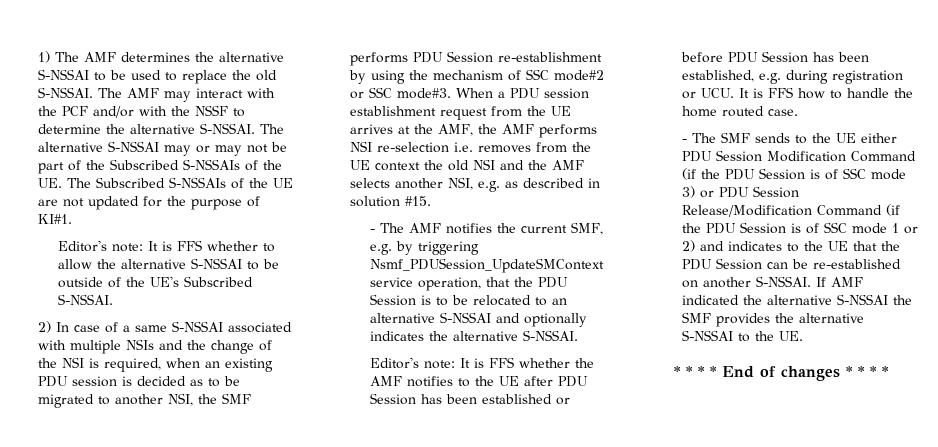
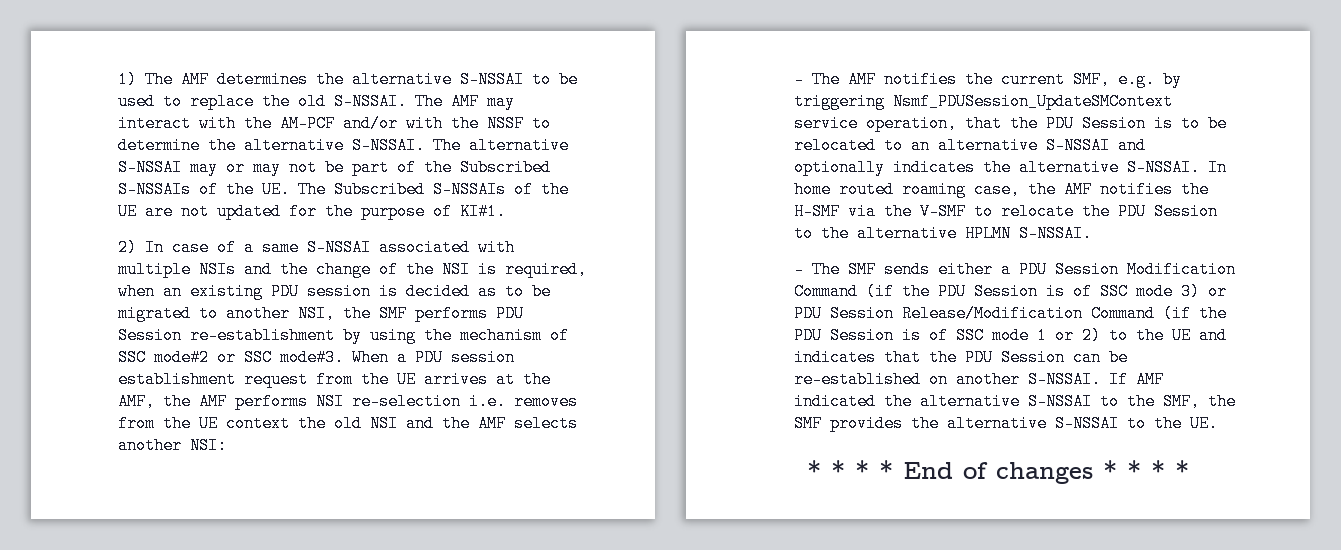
- The AMF may interact with the PCF and/or with the NSSF to determine the alternative S-NSSAI.
+ The AMF may interact with the AM-PCF and/or with the NSSF to determine the alternative S-NSSAI.
- Editor's note: It is FFS whether to allow the alternative S-NSSAI to be outside of the UE's Subscribed S-NSSAI.
- When a PDU session establishment request from the UE arrives at the AMF, the AMF performs NSI re-selection i.e. removes from the UE context the old NSI and the AMF selects another NSI, e.g. as described in solution #15.
+ When a PDU session establishment request from the UE arrives at the AMF, the AMF performs NSI re-selection i.e. removes from the UE context the old NSI and the AMF selects another NSI:
- - The AMF notifies the current SMF, e.g. by triggering Nsmf_PDUSession_UpdateSMContext service operation, that the PDU Session is to be relocated to an alternative S-NSSAI and optionally indicates the alternative S-NSSAI.
- Editor's note: It is FFS whether the AMF notifies to the UE after PDU Session has been established or before PDU Session has been established, e.g. during registration or UCU. It is FFS how to handle the home routed case.
+ - The AMF notifies the current SMF, e.g. by triggering Nsmf_PDUSession_UpdateSMContext service operation, that the PDU Session is to be relocated to an alternative S-NSSAI and optionally indicates the alternative S-NSSAI. In home routed roaming case, the AMF notifies the H-SMF via the V-SMF to relocate the PDU Session to the alternative HPLMN S-NSSAI.
- - The SMF sends to the UE either PDU Session Modification Command (if the PDU Session is of SSC mode 3) or PDU Session Release/Modification Command (if the PDU Session is of SSC mode 1 or 2) and indicates to the UE that the PDU Session can be re-established on another S-NSSAI.
+ - The SMF sends either a PDU Session Modification Command (if the PDU Session is of SSC mode 3) or PDU Session Release/Modification Command (if the PDU Session is of SSC mode 1 or 2) to the UE and indicates that the PDU Session can be re-established on another S-NSSAI.
- If AMF indicated the alternative S-NSSAI the SMF provides the alternative S-NSSAI to the UE.
+ If AMF indicated the alternative S-NSSAI to the SMF, the SMF provides the alternative S-NSSAI to the UE.

